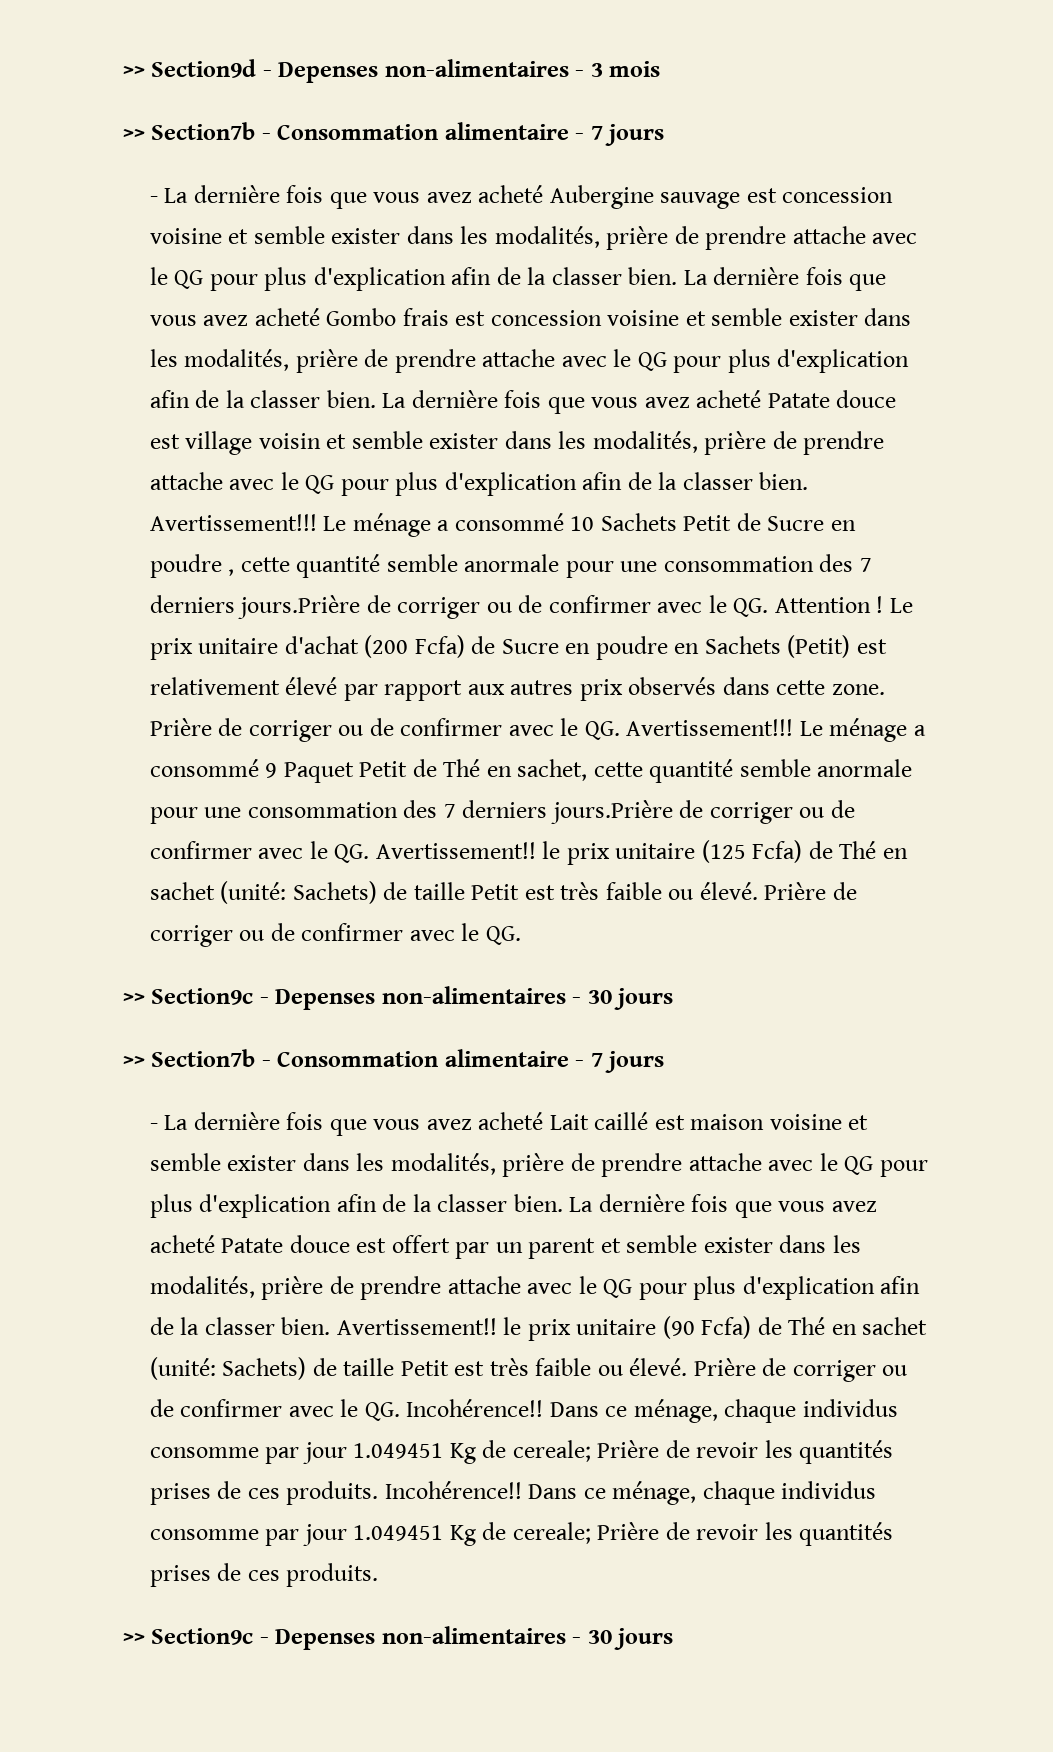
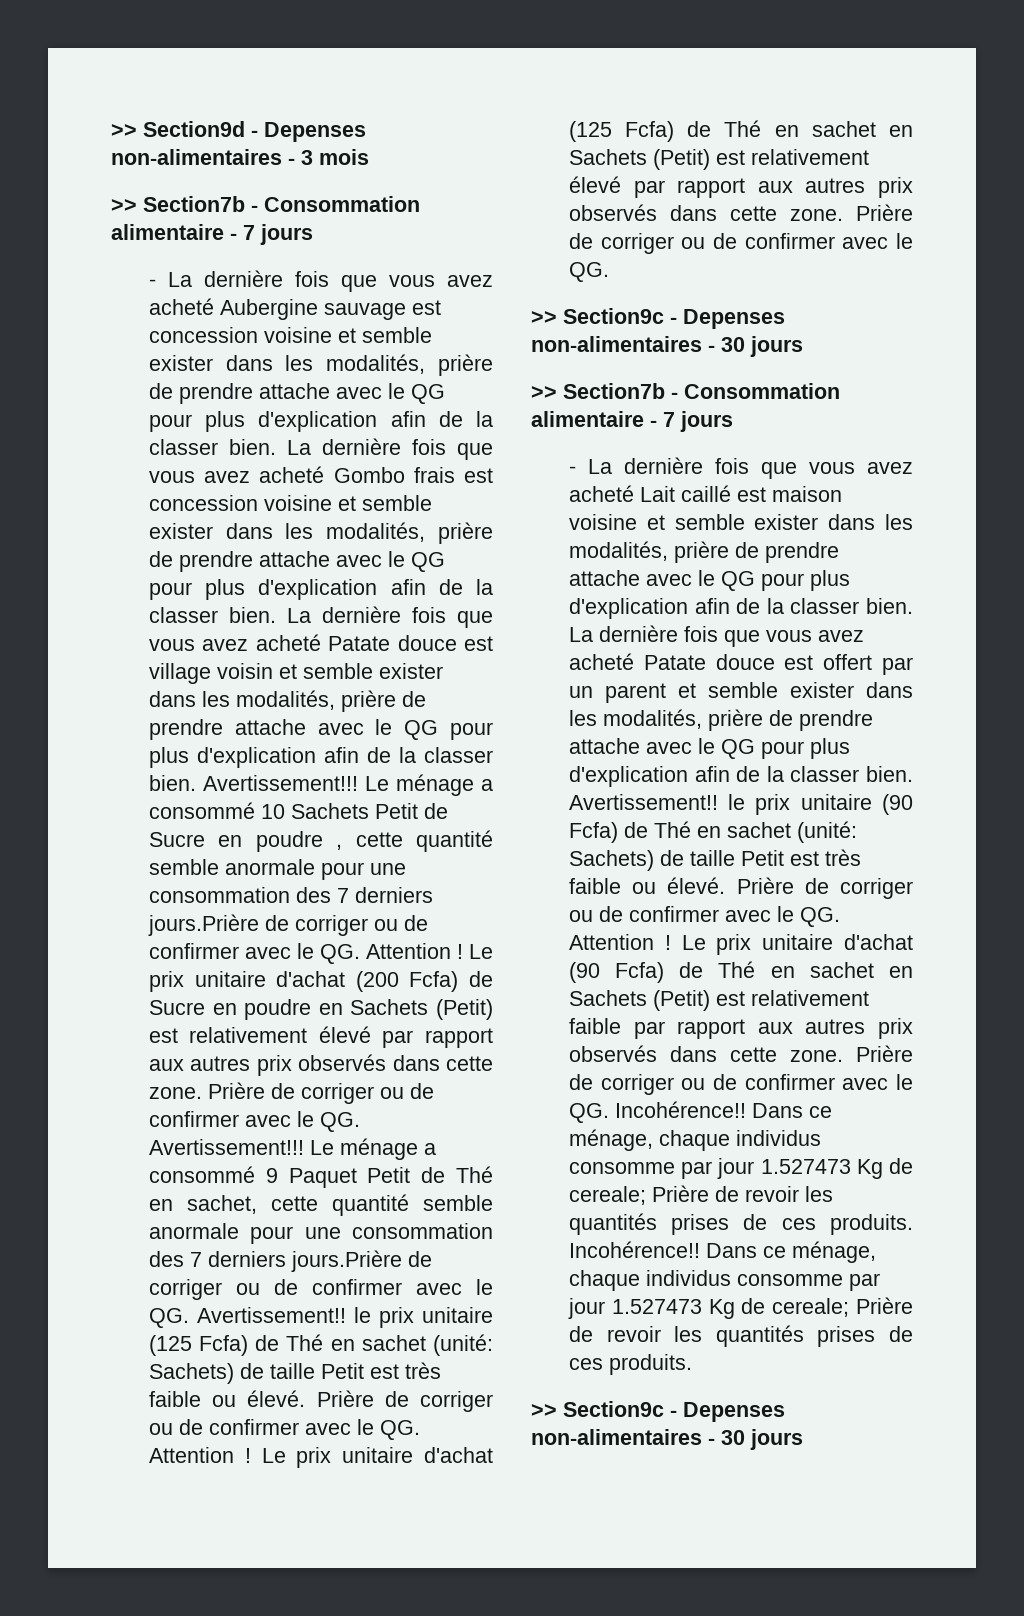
- Le ménage a consommé 9 Paquet Petit de Thé en sachet, cette quantité semble anormale pour une consommation des 7 derniers jours.Prière de corriger ou de confirmer avec le QG. Avertissement!! le prix unitaire (125 Fcfa) de Thé en sachet (unité: Sachets) de taille Petit est très faible ou élevé. Prière de corriger ou de confirmer avec le QG.
+ Le ménage a consommé 9 Paquet Petit de Thé en sachet, cette quantité semble anormale pour une consommation des 7 derniers jours.Prière de corriger ou de confirmer avec le QG. Avertissement!! le prix unitaire (125 Fcfa) de Thé en sachet (unité: Sachets) de taille Petit est très faible ou élevé. Prière de corriger ou de confirmer avec le QG. Attention ! Le prix unitaire d'achat (125 Fcfa) de Thé en sachet en Sachets (Petit) est relativement élevé par rapport aux autres prix observés dans cette zone. Prière de corriger ou de confirmer avec le QG.
- Prière de corriger ou de confirmer avec le QG. Incohérence!! Dans ce ménage, chaque individus consomme par jour 1.049451 Kg de cereale; Prière de revoir les quantités prises de ces produits. Incohérence!! Dans ce ménage, chaque individus consomme par jour 1.049451 Kg de cereale; Prière de revoir les quantités prises de ces produits.
+ Prière de corriger ou de confirmer avec le QG. Attention ! Le prix unitaire d'achat (90 Fcfa) de Thé en sachet en Sachets (Petit) est relativement faible par rapport aux autres prix observés dans cette zone. Prière de corriger ou de confirmer avec le QG. Incohérence!! Dans ce ménage, chaque individus consomme par jour 1.527473 Kg de cereale; Prière de revoir les quantités prises de ces produits. Incohérence!! Dans ce ménage, chaque individus consomme par jour 1.527473 Kg de cereale; Prière de revoir les quantités prises de ces produits.

